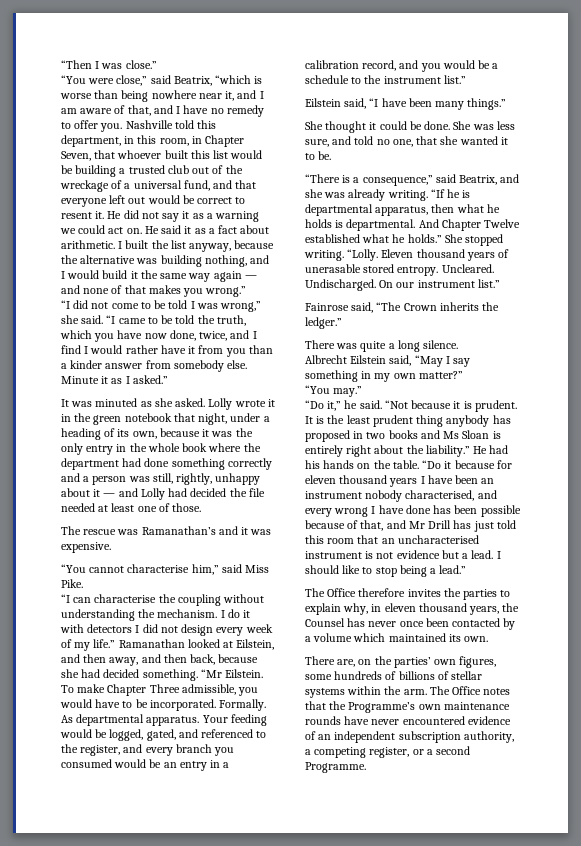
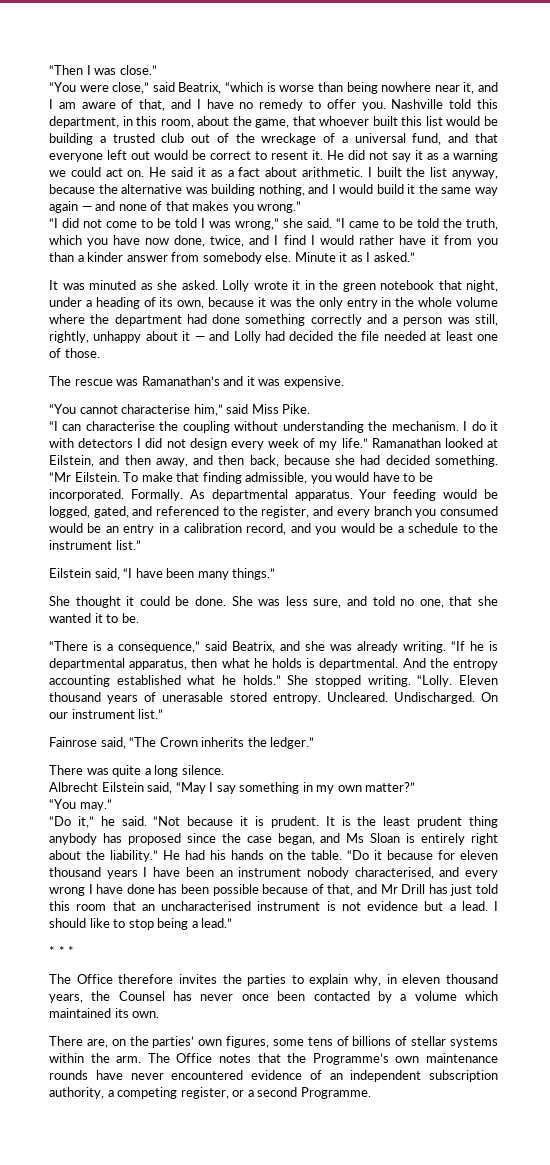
- Nashville told this department, in this room, in Chapter Seven, that whoever built this list would be building a trusted club out of the wreckage of a universal fund, and that everyone left out would be correct to resent it.
+ Nashville told this department, in this room, about the game, that whoever built this list would be building a trusted club out of the wreckage of a universal fund, and that everyone left out would be correct to resent it.
- Lolly wrote it in the green notebook that night, under a heading of its own, because it was the only entry in the whole book where the department had done something correctly and a person was still, rightly, unhappy about it — and Lolly had decided the file needed at least one of those.
+ Lolly wrote it in the green notebook that night, under a heading of its own, because it was the only entry in the whole volume where the department had done something correctly and a person was still, rightly, unhappy about it — and Lolly had decided the file needed at least one of those.
- To make Chapter Three admissible, you would have to be incorporated.
+ To make that finding admissible, you would have to be incorporated.
- And Chapter Twelve established what he holds.”
+ And the entropy accounting established what he holds.”
- It is the least prudent thing anybody has proposed in two books and Ms Sloan is entirely right about the liability.”
+ It is the least prudent thing anybody has proposed since the case began, and Ms Sloan is entirely right about the liability.”
+ * * *
- There are, on the parties’ own figures, some hundreds of billions of stellar systems within the arm.
+ There are, on the parties’ own figures, some tens of billions of stellar systems within the arm.

